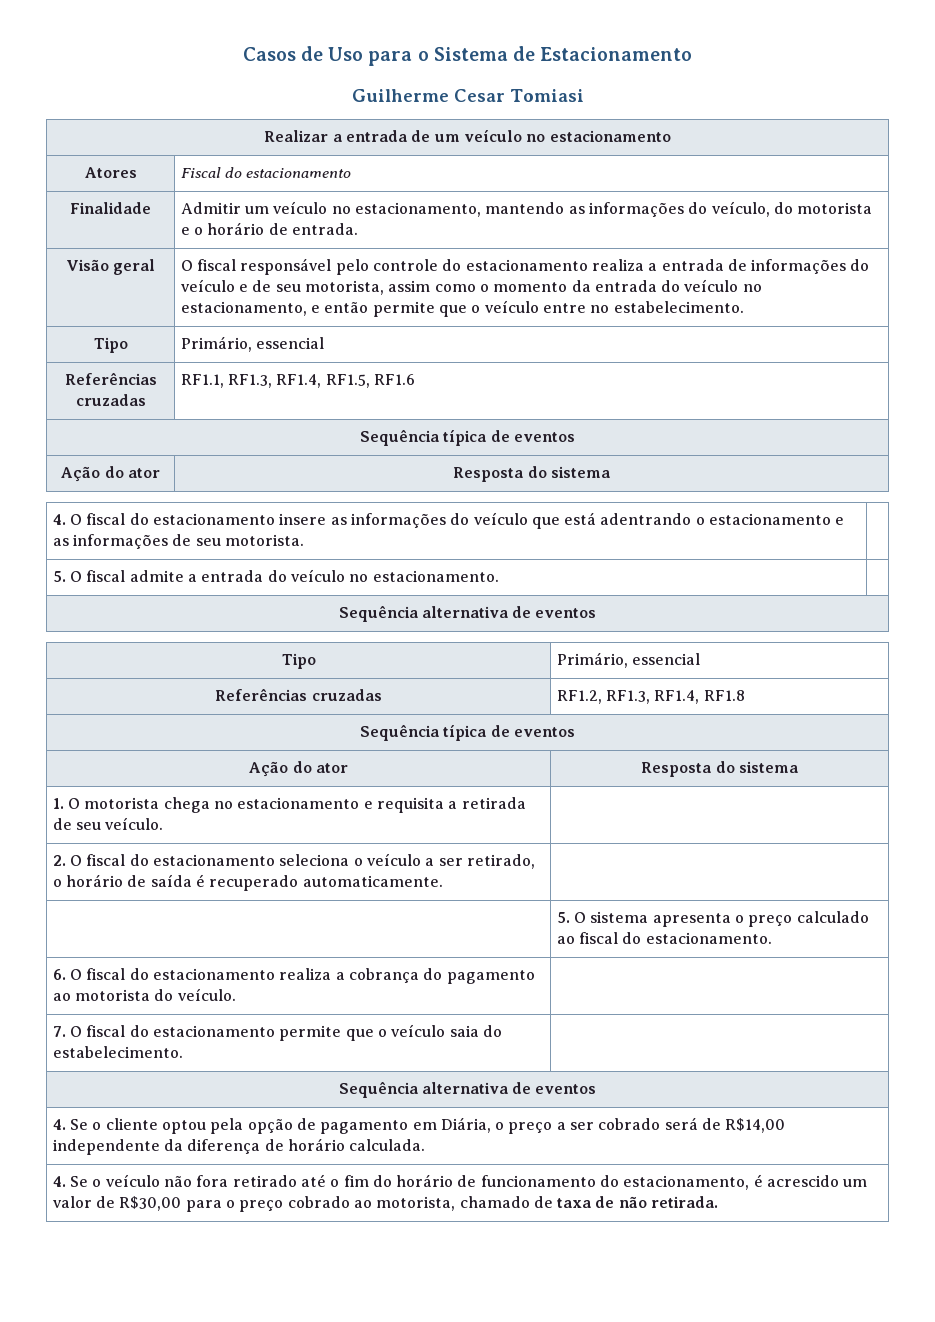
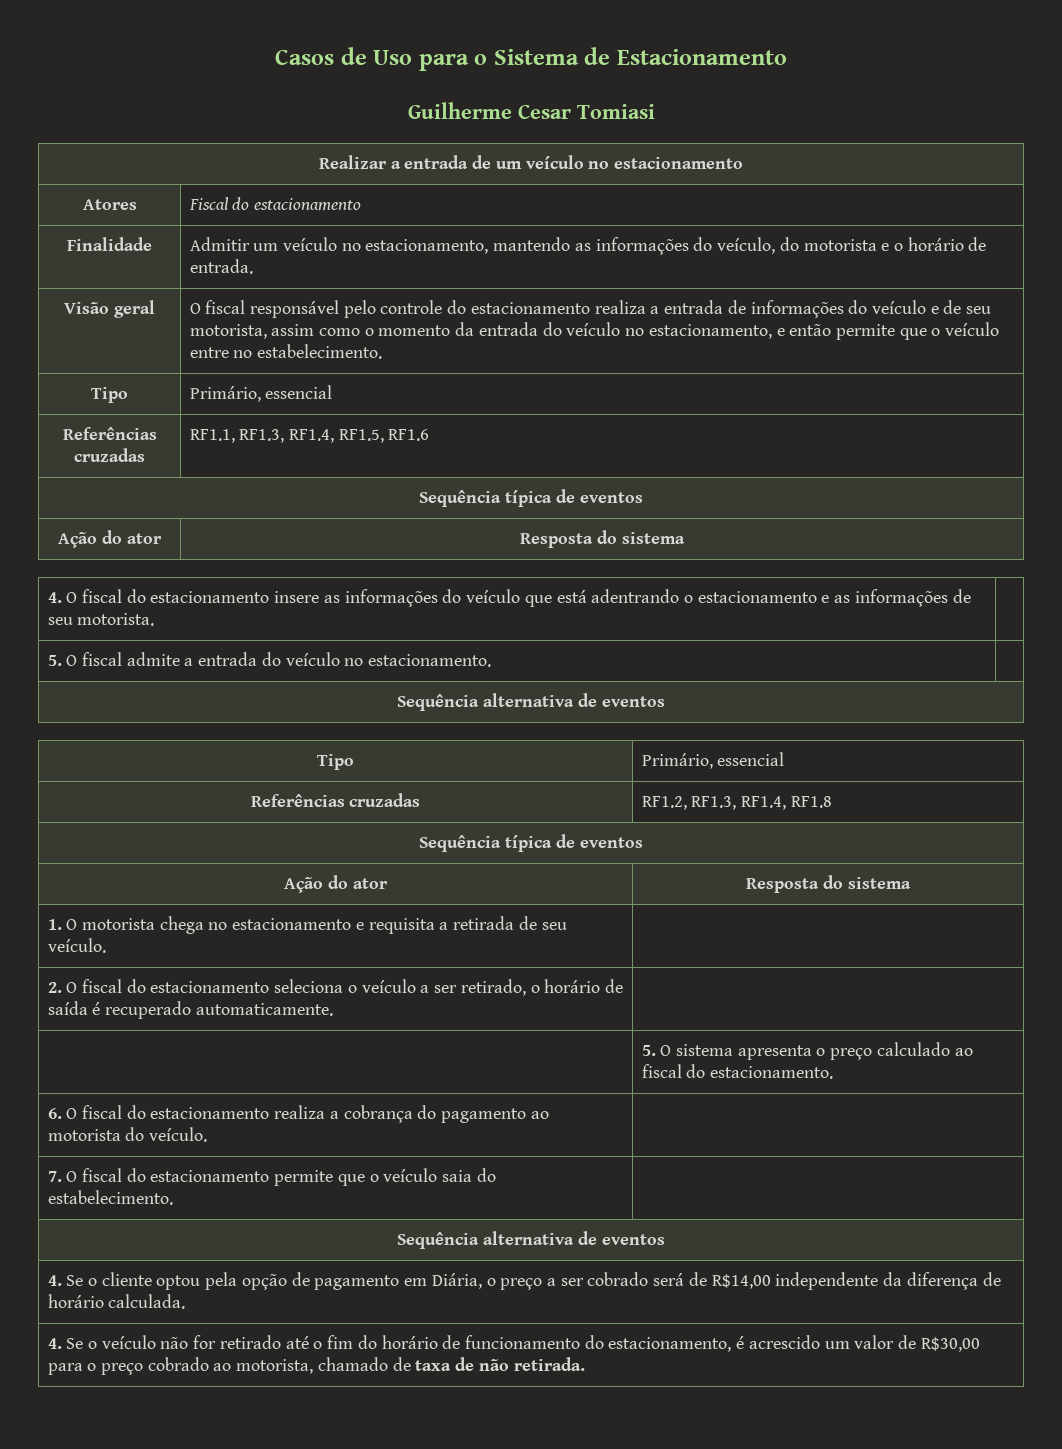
- 4. Se o veículo não fora retirado até o fim do horário de funcionamento do estacionamento, é acrescido um valor de R$30,00 para o preço cobrado ao motorista, chamado de taxa de não retirada.
+ 4. Se o veículo não for retirado até o fim do horário de funcionamento do estacionamento, é acrescido um valor de R$30,00 para o preço cobrado ao motorista, chamado de taxa de não retirada.

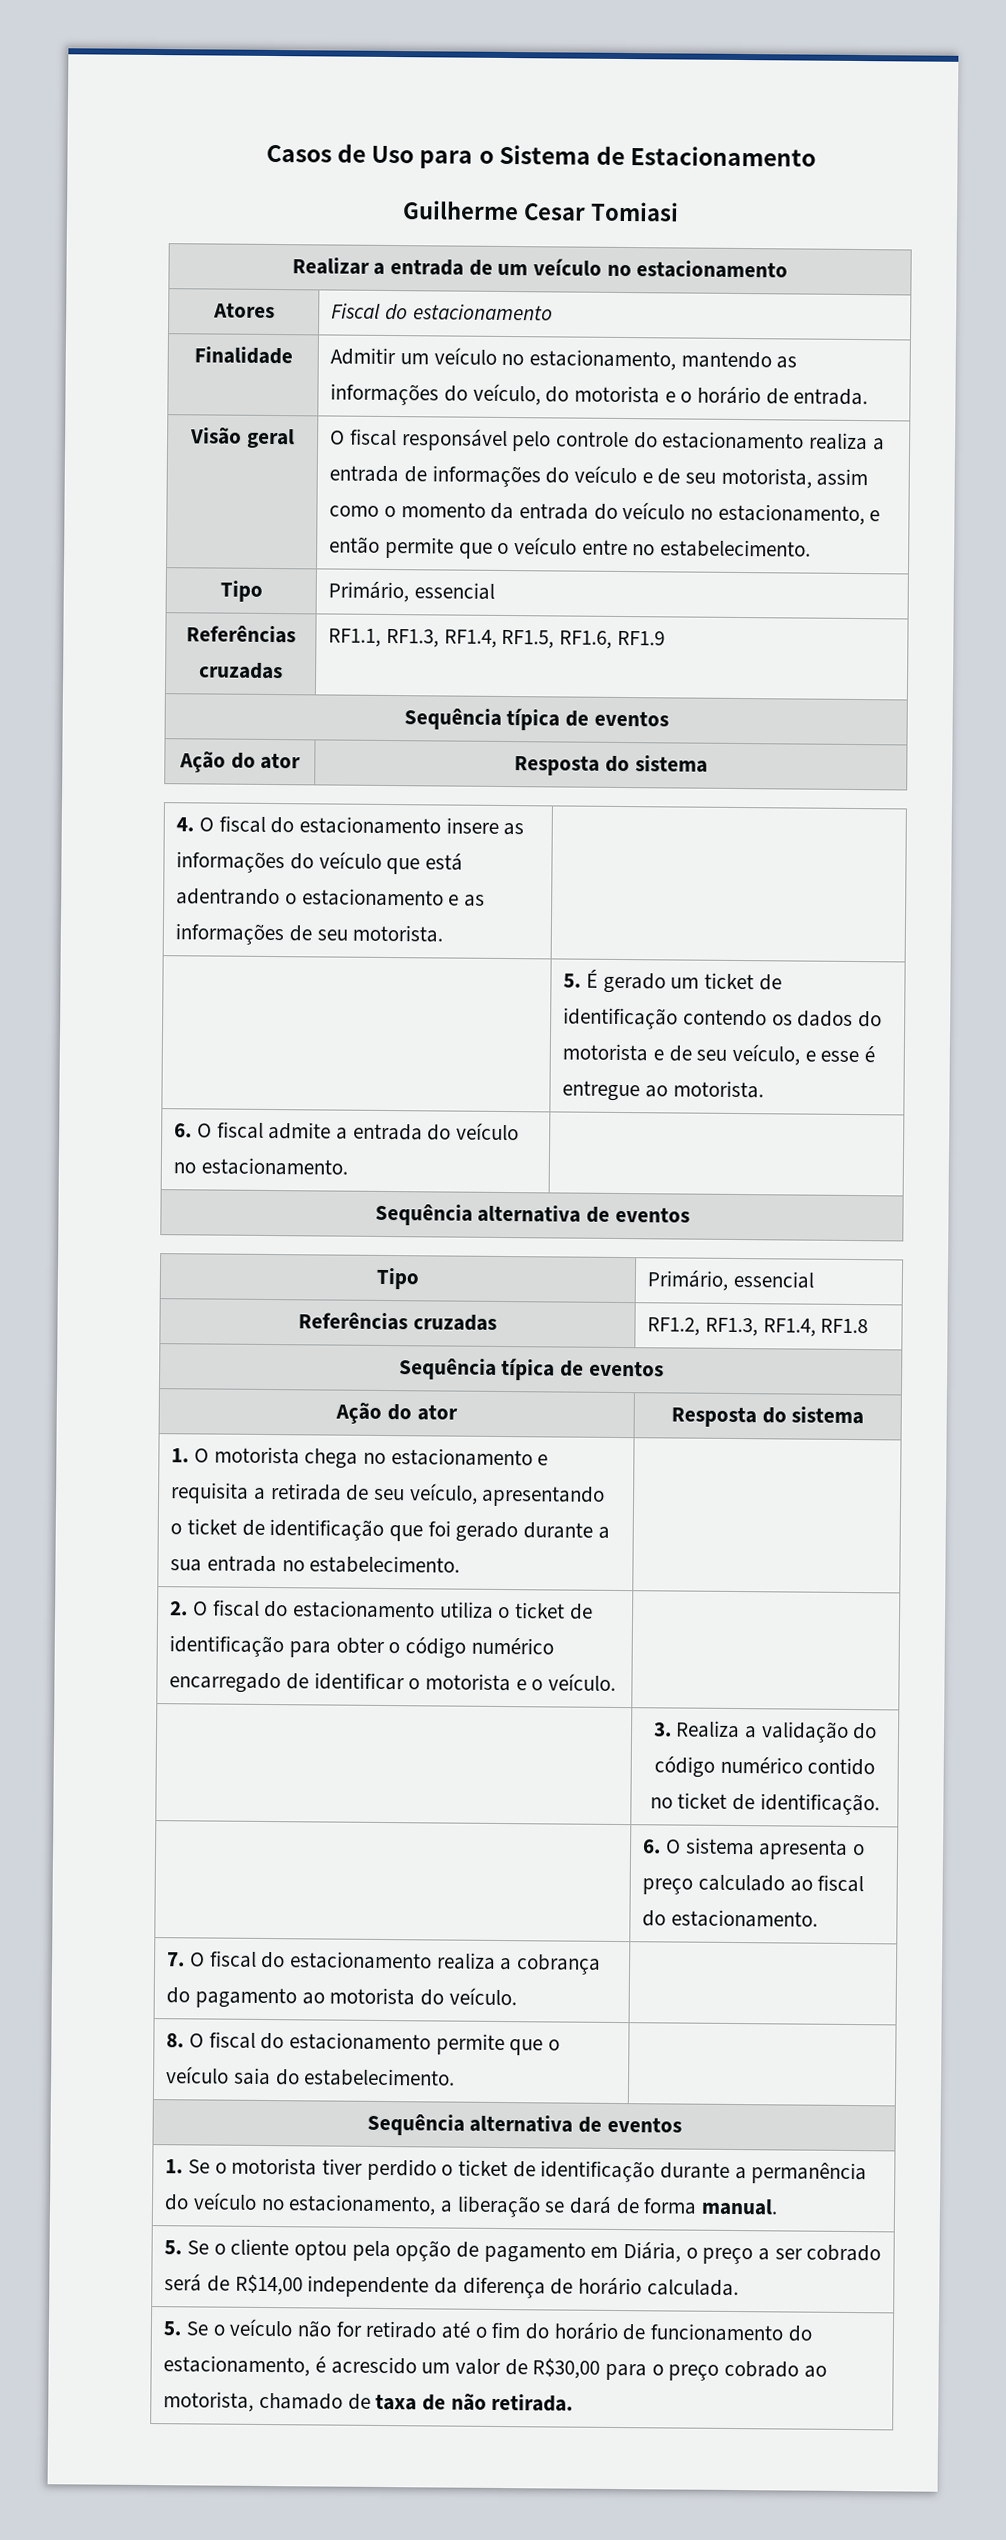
- Referências cruzadas | RF1.1, RF1.3, RF1.4, RF1.5, RF1.6
+ Referências cruzadas | RF1.1, RF1.3, RF1.4, RF1.5, RF1.6, RF1.9
- 5. O fiscal admite a entrada do veículo no estacionamento. |
+ | 5. É gerado um ticket de identificação contendo os dados do motorista e de seu veículo, e esse é entregue ao motorista.
+ 6. O fiscal admite a entrada do veículo no estacionamento. |
- 1. O motorista chega no estacionamento e requisita a retirada de seu veículo. |
+ 1. O motorista chega no estacionamento e requisita a retirada de seu veículo, apresentando o ticket de identificação que foi gerado durante a sua entrada no estabelecimento. |
- 2. O fiscal do estacionamento seleciona o veículo a ser retirado, o horário de saída é recuperado automaticamente. |
- | 5. O sistema apresenta o preço calculado ao fiscal do estacionamento.
+ 2. O fiscal do estacionamento utiliza o ticket de identificação para obter o código numérico encarregado de identificar o motorista e o veículo. |
+ | 3. Realiza a validação do código numérico contido no ticket de identificação.
+ | 6. O sistema apresenta o preço calculado ao fiscal do estacionamento.
- 6. O fiscal do estacionamento realiza a cobrança do pagamento ao motorista do veículo. |
+ 7. O fiscal do estacionamento realiza a cobrança do pagamento ao motorista do veículo. |
- 7. O fiscal do estacionamento permite que o veículo saia do estabelecimento. |
+ 8. O fiscal do estacionamento permite que o veículo saia do estabelecimento. |
- 4. Se o cliente optou pela opção de pagamento em Diária, o preço a ser cobrado será de R$14,00 independente da diferença de horário calculada.
+ 1. Se o motorista tiver perdido o ticket de identificação durante a permanência do veículo no estacionamento, a liberação se dará de forma manual.
+ 5. Se o cliente optou pela opção de pagamento em Diária, o preço a ser cobrado será de R$14,00 independente da diferença de horário calculada.
- 4. Se o veículo não for retirado até o fim do horário de funcionamento do estacionamento, é acrescido um valor de R$30,00 para o preço cobrado ao motorista, chamado de taxa de não retirada.
+ 5. Se o veículo não for retirado até o fim do horário de funcionamento do estacionamento, é acrescido um valor de R$30,00 para o preço cobrado ao motorista, chamado de taxa de não retirada.

